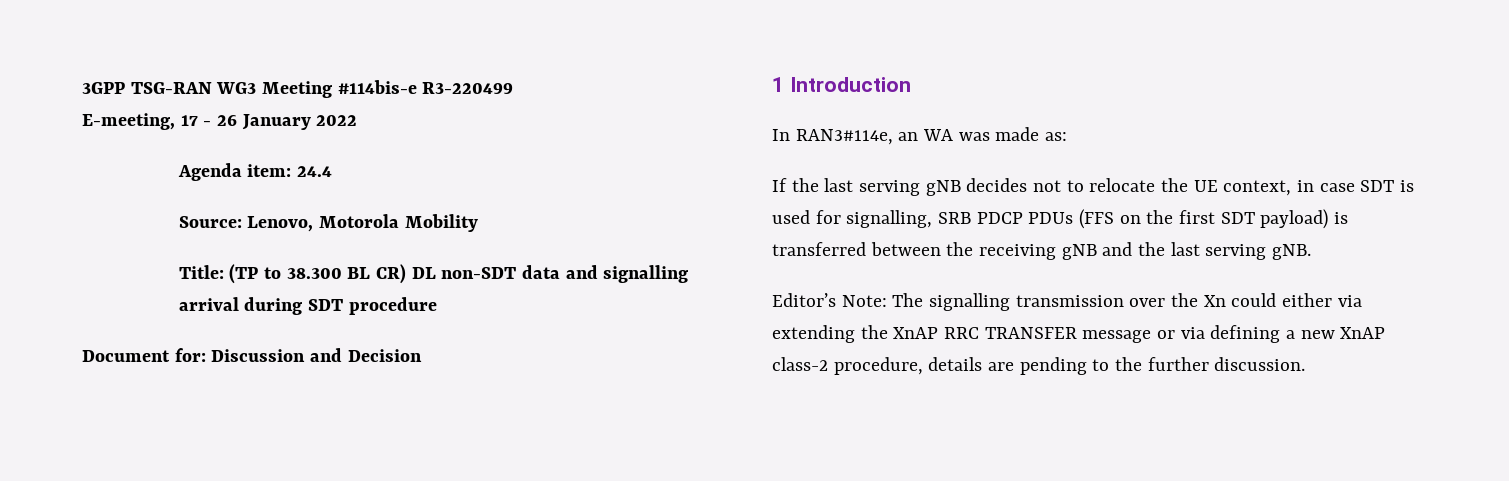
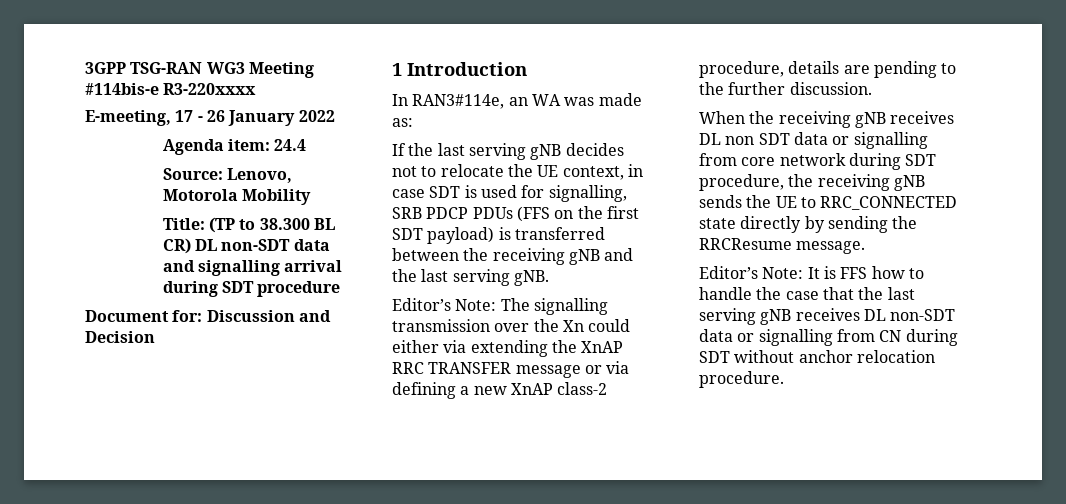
- 3GPP TSG-RAN WG3 Meeting #114bis-e R3-220499
+ 3GPP TSG-RAN WG3 Meeting #114bis-e R3-220xxxx
+ When the receiving gNB receives DL non SDT data or signalling from core network during SDT procedure, the receiving gNB sends the UE to RRC_CONNECTED state directly by sending the RRCResume message.
+ Editor’s Note: It is FFS how to handle the case that the last serving gNB receives DL non-SDT data or signalling from CN during SDT without anchor relocation procedure.

